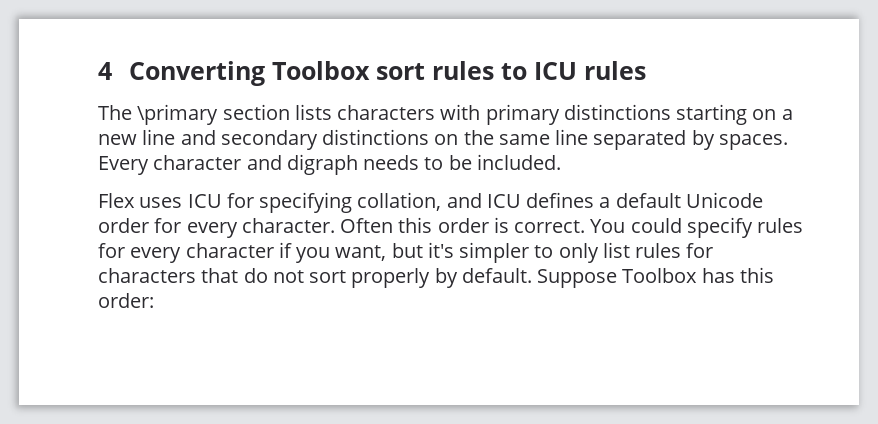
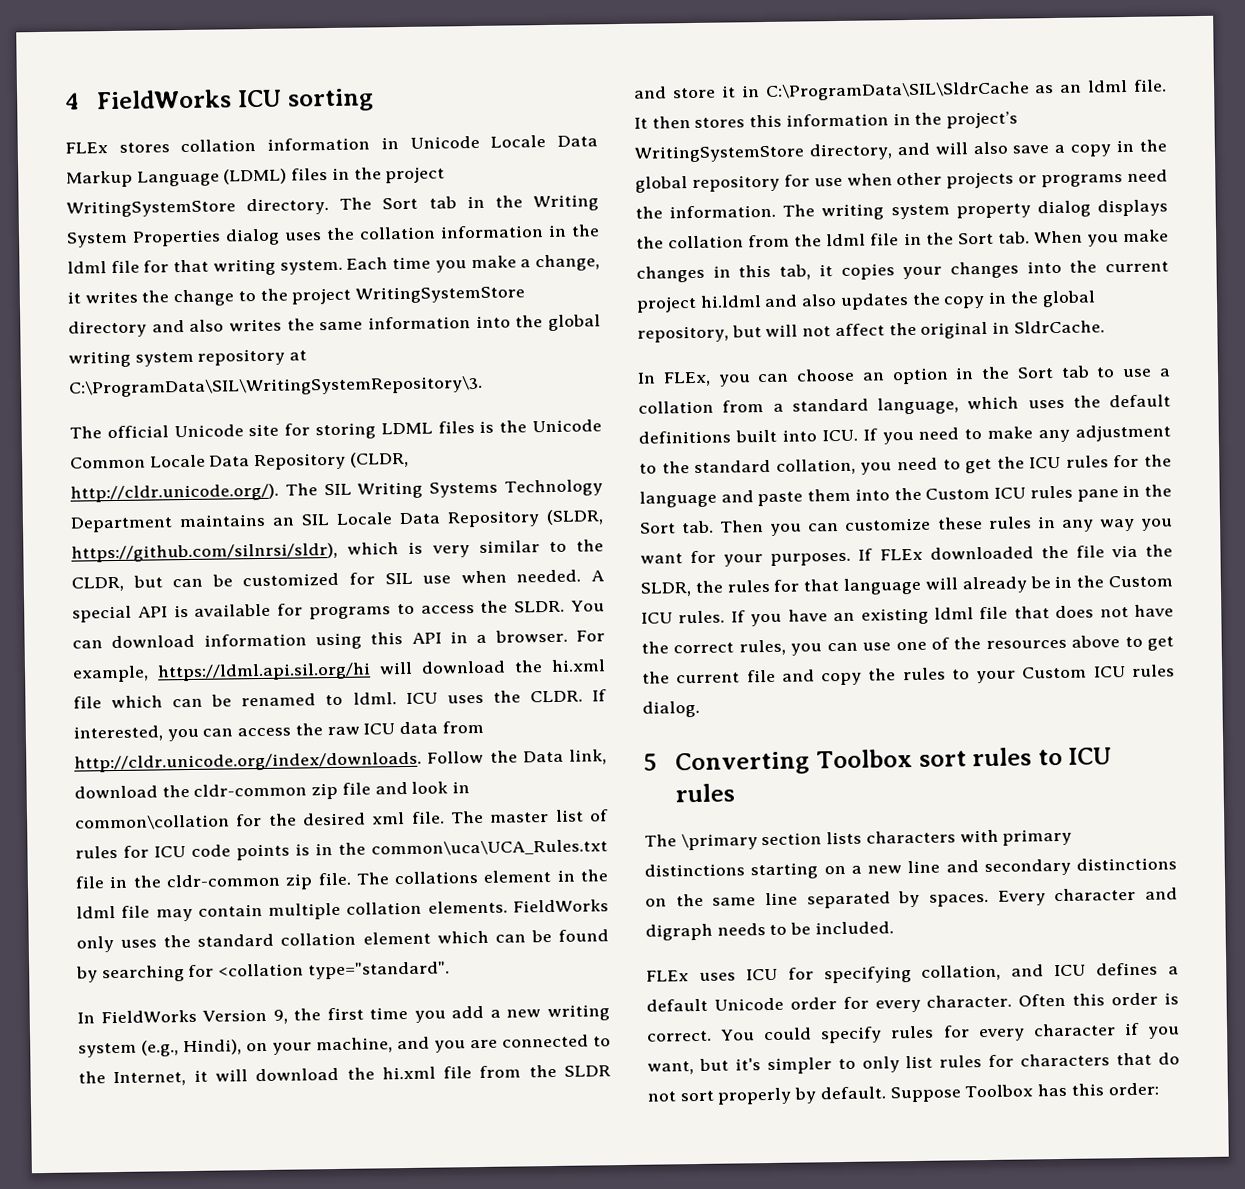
- 4 Converting Toolbox sort rules to ICU rules
+ 4 FieldWorks ICU sorting
+ FLEx stores collation information in Unicode Locale Data Markup Language (LDML) files in the project WritingSystemStore directory. The Sort tab in the Writing System Properties dialog uses the collation information in the ldml file for that writing system. Each time you make a change, it writes the change to the project WritingSystemStore directory and also writes the same information into the global writing system repository at C:\ProgramData\SIL\WritingSystemRepository\3.
+ The official Unicode site for storing LDML files is the Unicode Common Locale Data Repository (CLDR, http://cldr.unicode.org/). The SIL Writing Systems Technology Department maintains an SIL Locale Data Repository (SLDR, https://github.com/silnrsi/sldr), which is very similar to the CLDR, but can be customized for SIL use when needed. A special API is available for programs to access the SLDR. You can download information using this API in a browser. For example, https://ldml.api.sil.org/hi will download the hi.xml file which can be renamed to ldml. ICU uses the CLDR. If interested, you can access the raw ICU data from http://cldr.unicode.org/index/downloads. Follow the Data link, download the cldr-common zip file and look in common\collation for the desired xml file. The master list of rules for ICU code points is in the common\uca\UCA_Rules.txt file in the cldr-common zip file. The collations element in the ldml file may contain multiple collation elements. FieldWorks only uses the standard collation element which can be found by searching for <collation type="standard".
+ In FieldWorks Version 9, the first time you add a new writing system (e.g., Hindi), on your machine, and you are connected to the Internet, it will download the hi.xml file from the SLDR and store it in C:\ProgramData\SIL\SldrCache as an ldml file. It then stores this information in the project’s WritingSystemStore directory, and will also save a copy in the global repository for use when other projects or programs need the information. The writing system property dialog displays the collation from the ldml file in the Sort tab. When you make changes in this tab, it copies your changes into the current project hi.ldml and also updates the copy in the global repository, but will not affect the original in SldrCache.
+ In FLEx, you can choose an option in the Sort tab to use a collation from a standard language, which uses the default definitions built into ICU. If you need to make any adjustment to the standard collation, you need to get the ICU rules for the language and paste them into the Custom ICU rules pane in the Sort tab. Then you can customize these rules in any way you want for your purposes. If FLEx downloaded the file via the SLDR, the rules for that language will already be in the Custom ICU rules. If you have an existing ldml file that does not have the correct rules, you can use one of the resources above to get the current file and copy the rules to your Custom ICU rules dialog.
+ 5 Converting Toolbox sort rules to ICU rules
- Flex uses ICU for specifying collation, and ICU defines a default Unicode order for every character.
+ FLEx uses ICU for specifying collation, and ICU defines a default Unicode order for every character.

